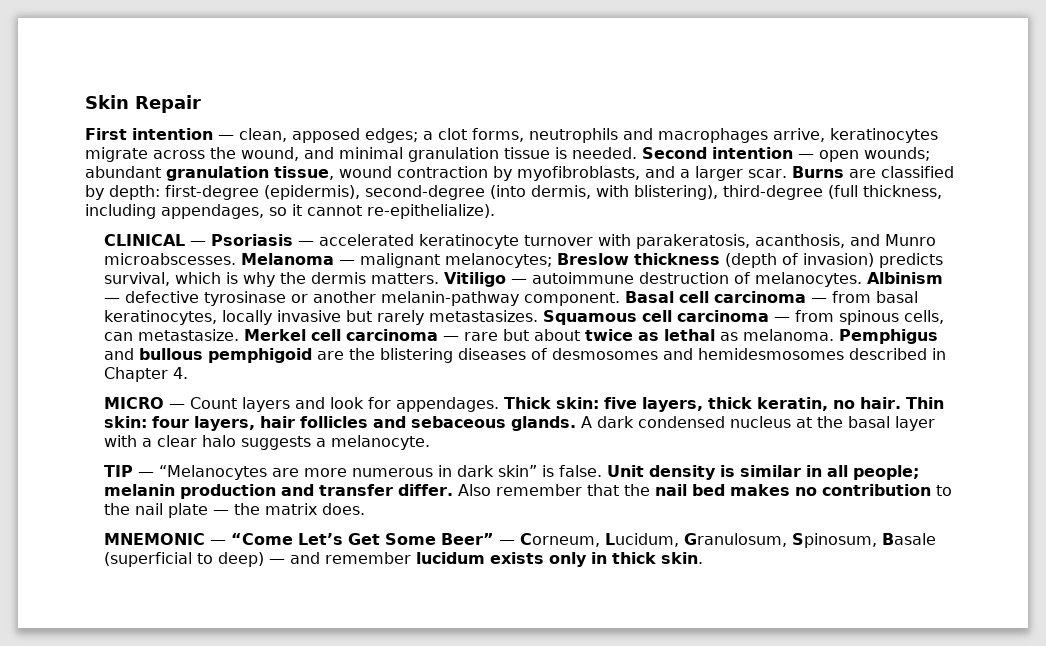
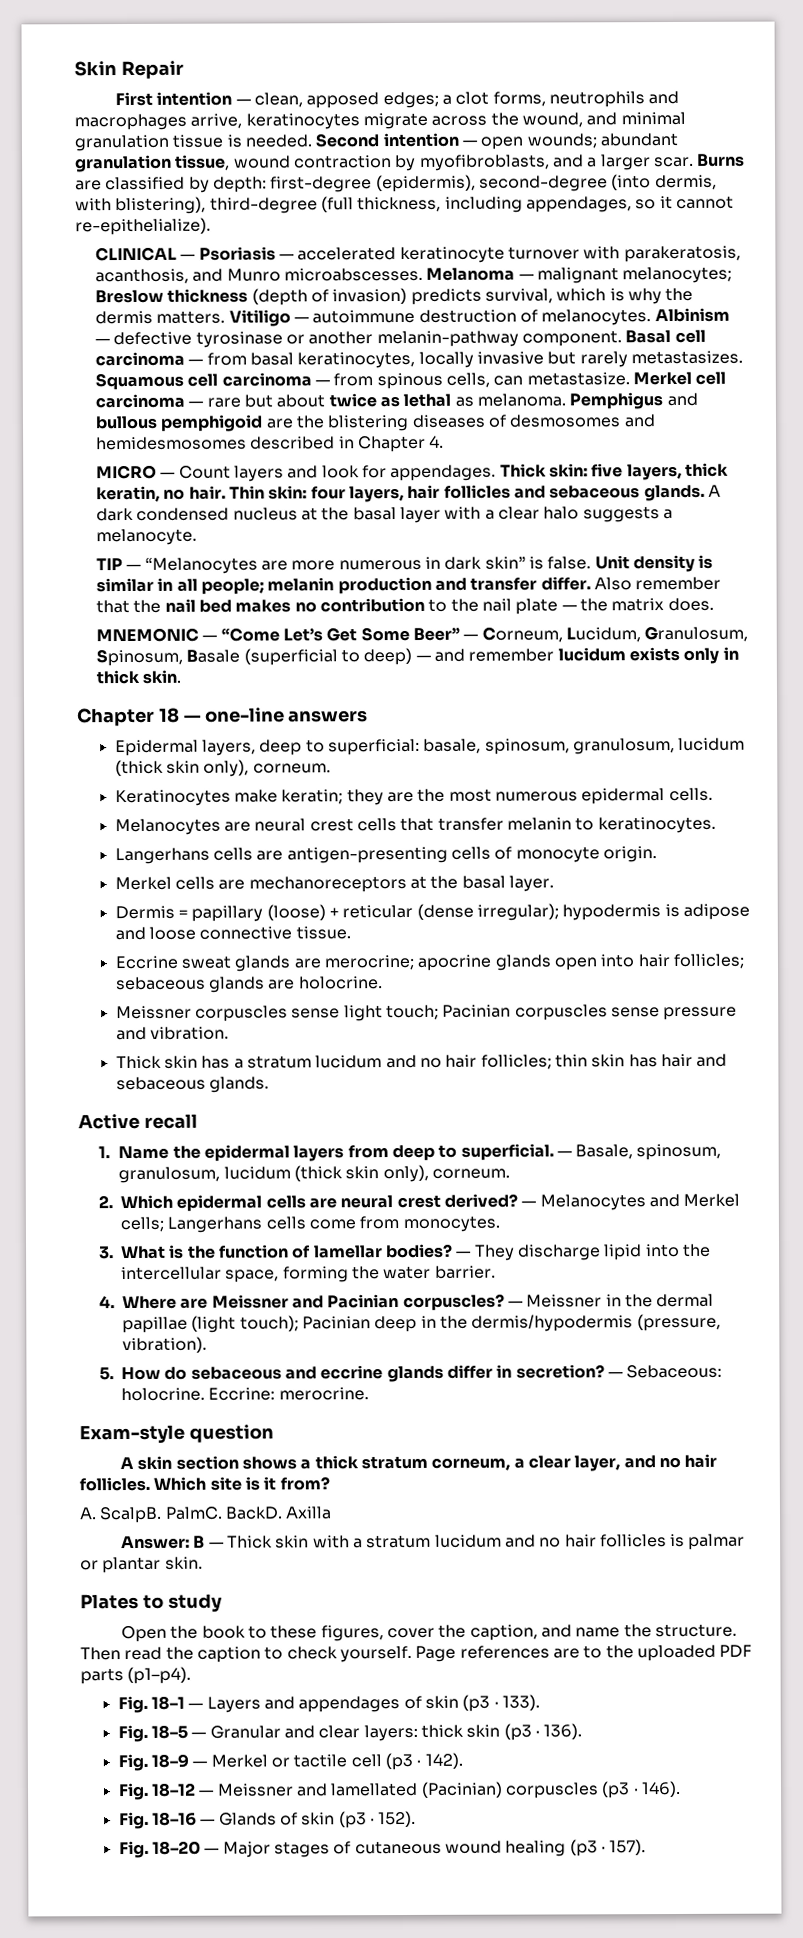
+ Chapter 18 — one-line answers
+ Epidermal layers, deep to superficial: basale, spinosum, granulosum, lucidum (thick skin only), corneum.
+ Keratinocytes make keratin; they are the most numerous epidermal cells.
+ Melanocytes are neural crest cells that transfer melanin to keratinocytes.
+ Langerhans cells are antigen-presenting cells of monocyte origin.
+ Merkel cells are mechanoreceptors at the basal layer.
+ Dermis = papillary (loose) + reticular (dense irregular); hypodermis is adipose and loose connective tissue.
+ Eccrine sweat glands are merocrine; apocrine glands open into hair follicles; sebaceous glands are holocrine.
+ Meissner corpuscles sense light touch; Pacinian corpuscles sense pressure and vibration.
+ Thick skin has a stratum lucidum and no hair follicles; thin skin has hair and sebaceous glands.
+ Active recall
+ 1. Name the epidermal layers from deep to superficial. — Basale, spinosum, granulosum, lucidum (thick skin only), corneum.
+ 2. Which epidermal cells are neural crest derived? — Melanocytes and Merkel cells; Langerhans cells come from monocytes.
+ 3. What is the function of lamellar bodies? — They discharge lipid into the intercellular space, forming the water barrier.
+ 4. Where are Meissner and Pacinian corpuscles? — Meissner in the dermal papillae (light touch); Pacinian deep in the dermis/hypodermis (pressure, vibration).
+ 5. How do sebaceous and eccrine glands differ in secretion? — Sebaceous: holocrine. Eccrine: merocrine.
+ Exam-style question
+ A skin section shows a thick stratum corneum, a clear layer, and no hair follicles. Which site is it from?
+ A. ScalpB. PalmC. BackD. Axilla
+ Answer: B — Thick skin with a stratum lucidum and no hair follicles is palmar or plantar skin.
+ Plates to study
+ Open the book to these figures, cover the caption, and name the structure. Then read the caption to check yourself. Page references are to the uploaded PDF parts (p1–p4).
+ Fig. 18–1 — Layers and appendages of skin (p3 · 133).
+ Fig. 18–5 — Granular and clear layers: thick skin (p3 · 136).
+ Fig. 18–9 — Merkel or tactile cell (p3 · 142).
+ Fig. 18–12 — Meissner and lamellated (Pacinian) corpuscles (p3 · 146).
+ Fig. 18–16 — Glands of skin (p3 · 152).
+ Fig. 18–20 — Major stages of cutaneous wound healing (p3 · 157).

